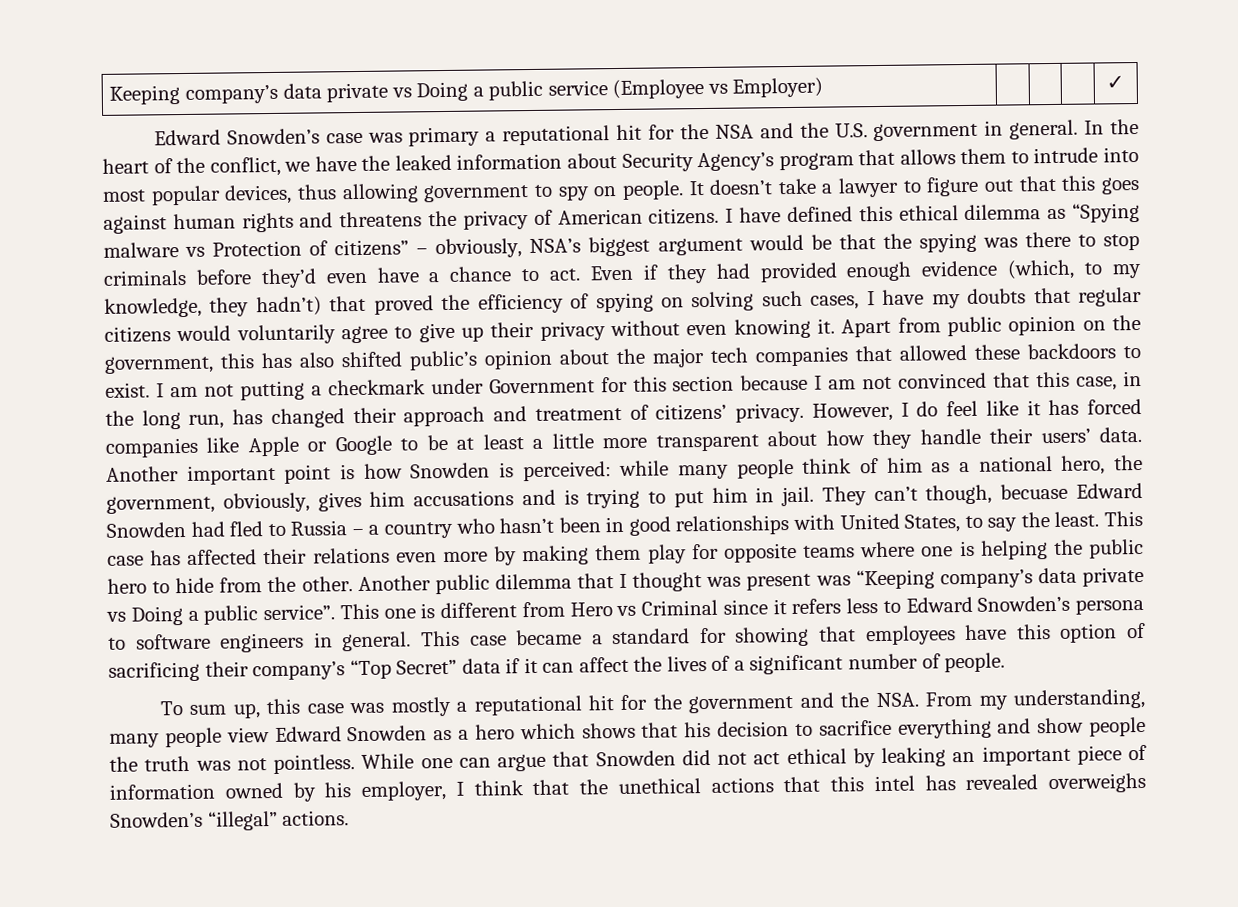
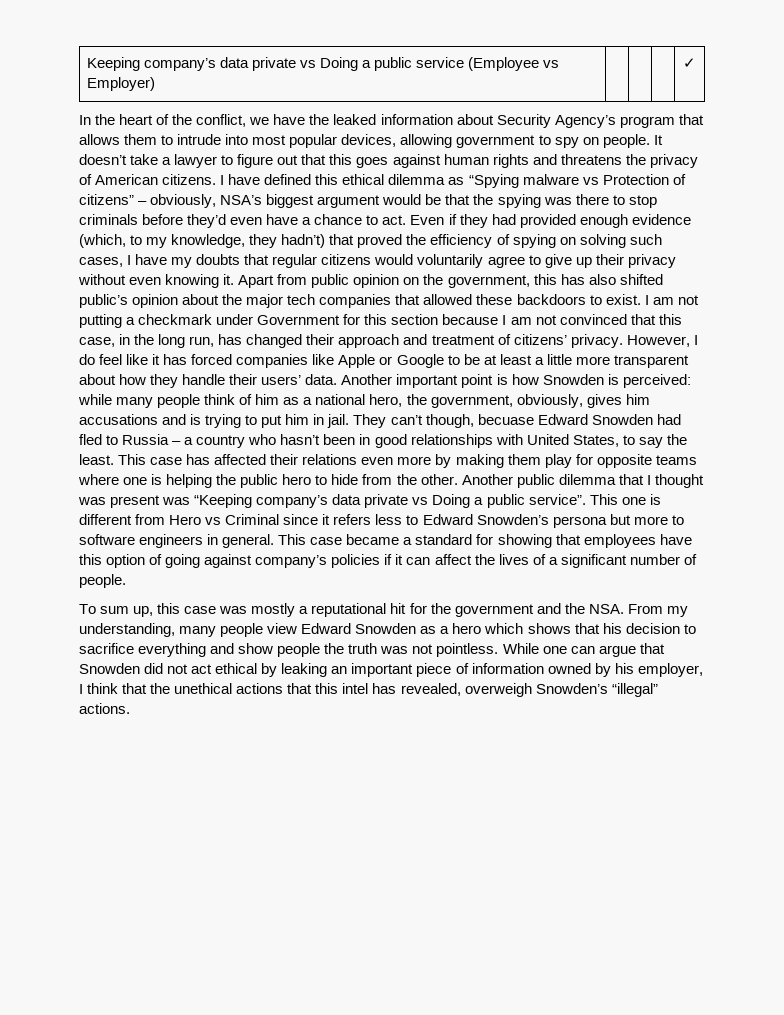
- Edward Snowden’s case was primary a reputational hit for the NSA and the U.S. government in general. In the heart of the conflict, we have the leaked information about Security Agency’s program that allows them to intrude into most popular devices, thus allowing government to spy on people.
+ In the heart of the conflict, we have the leaked information about Security Agency’s program that allows them to intrude into most popular devices, allowing government to spy on people.
- This one is different from Hero vs Criminal since it refers less to Edward Snowden’s persona to software engineers in general.
+ This one is different from Hero vs Criminal since it refers less to Edward Snowden’s persona but more to software engineers in general.
- This case became a standard for showing that employees have this option of sacrificing their company’s “Top Secret” data if it can affect the lives of a significant number of people.
+ This case became a standard for showing that employees have this option of going against company’s policies if it can affect the lives of a significant number of people.
- While one can argue that Snowden did not act ethical by leaking an important piece of information owned by his employer, I think that the unethical actions that this intel has revealed overweighs Snowden’s “illegal” actions.
+ While one can argue that Snowden did not act ethical by leaking an important piece of information owned by his employer, I think that the unethical actions that this intel has revealed, overweigh Snowden’s “illegal” actions.

